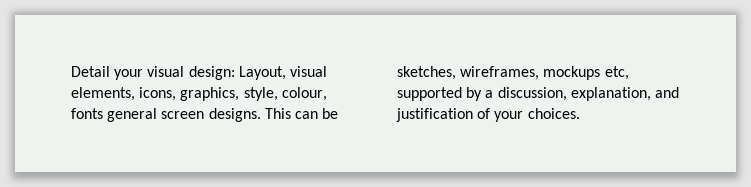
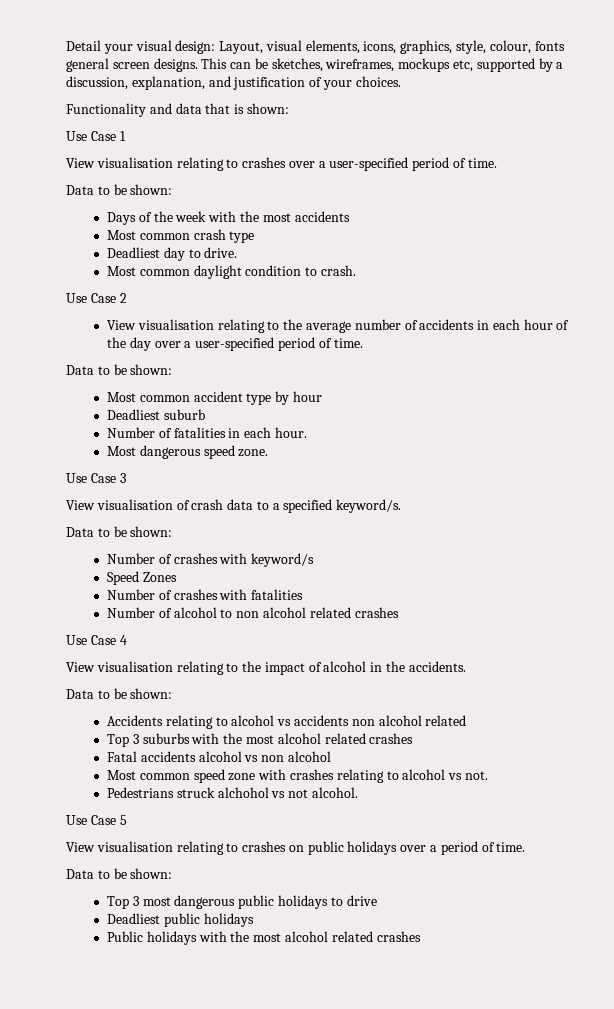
+ Functionality and data that is shown:
+ Use Case 1
+ View visualisation relating to crashes over a user-specified period of time.
+ Data to be shown:
+ Days of the week with the most accidents
+ Most common crash type
+ Deadliest day to drive.
+ Most common daylight condition to crash.
+ Use Case 2
+ View visualisation relating to the average number of accidents in each hour of the day over a user-specified period of time.
+ Data to be shown:
+ Most common accident type by hour
+ Deadliest suburb
+ Number of fatalities in each hour.
+ Most dangerous speed zone.
+ Use Case 3
+ View visualisation of crash data to a specified keyword/s.
+ Data to be shown:
+ Number of crashes with keyword/s
+ Speed Zones
+ Number of crashes with fatalities
+ Number of alcohol to non alcohol related crashes
+ Use Case 4
+ View visualisation relating to the impact of alcohol in the accidents.
+ Data to be shown:
+ Accidents relating to alcohol vs accidents non alcohol related
+ Top 3 suburbs with the most alcohol related crashes
+ Fatal accidents alcohol vs non alcohol
+ Most common speed zone with crashes relating to alcohol vs not.
+ Pedestrians struck alchohol vs not alcohol.
+ Use Case 5
+ View visualisation relating to crashes on public holidays over a period of time.
+ Data to be shown:
+ Top 3 most dangerous public holidays to drive
+ Deadliest public holidays
+ Public holidays with the most alcohol related crashes

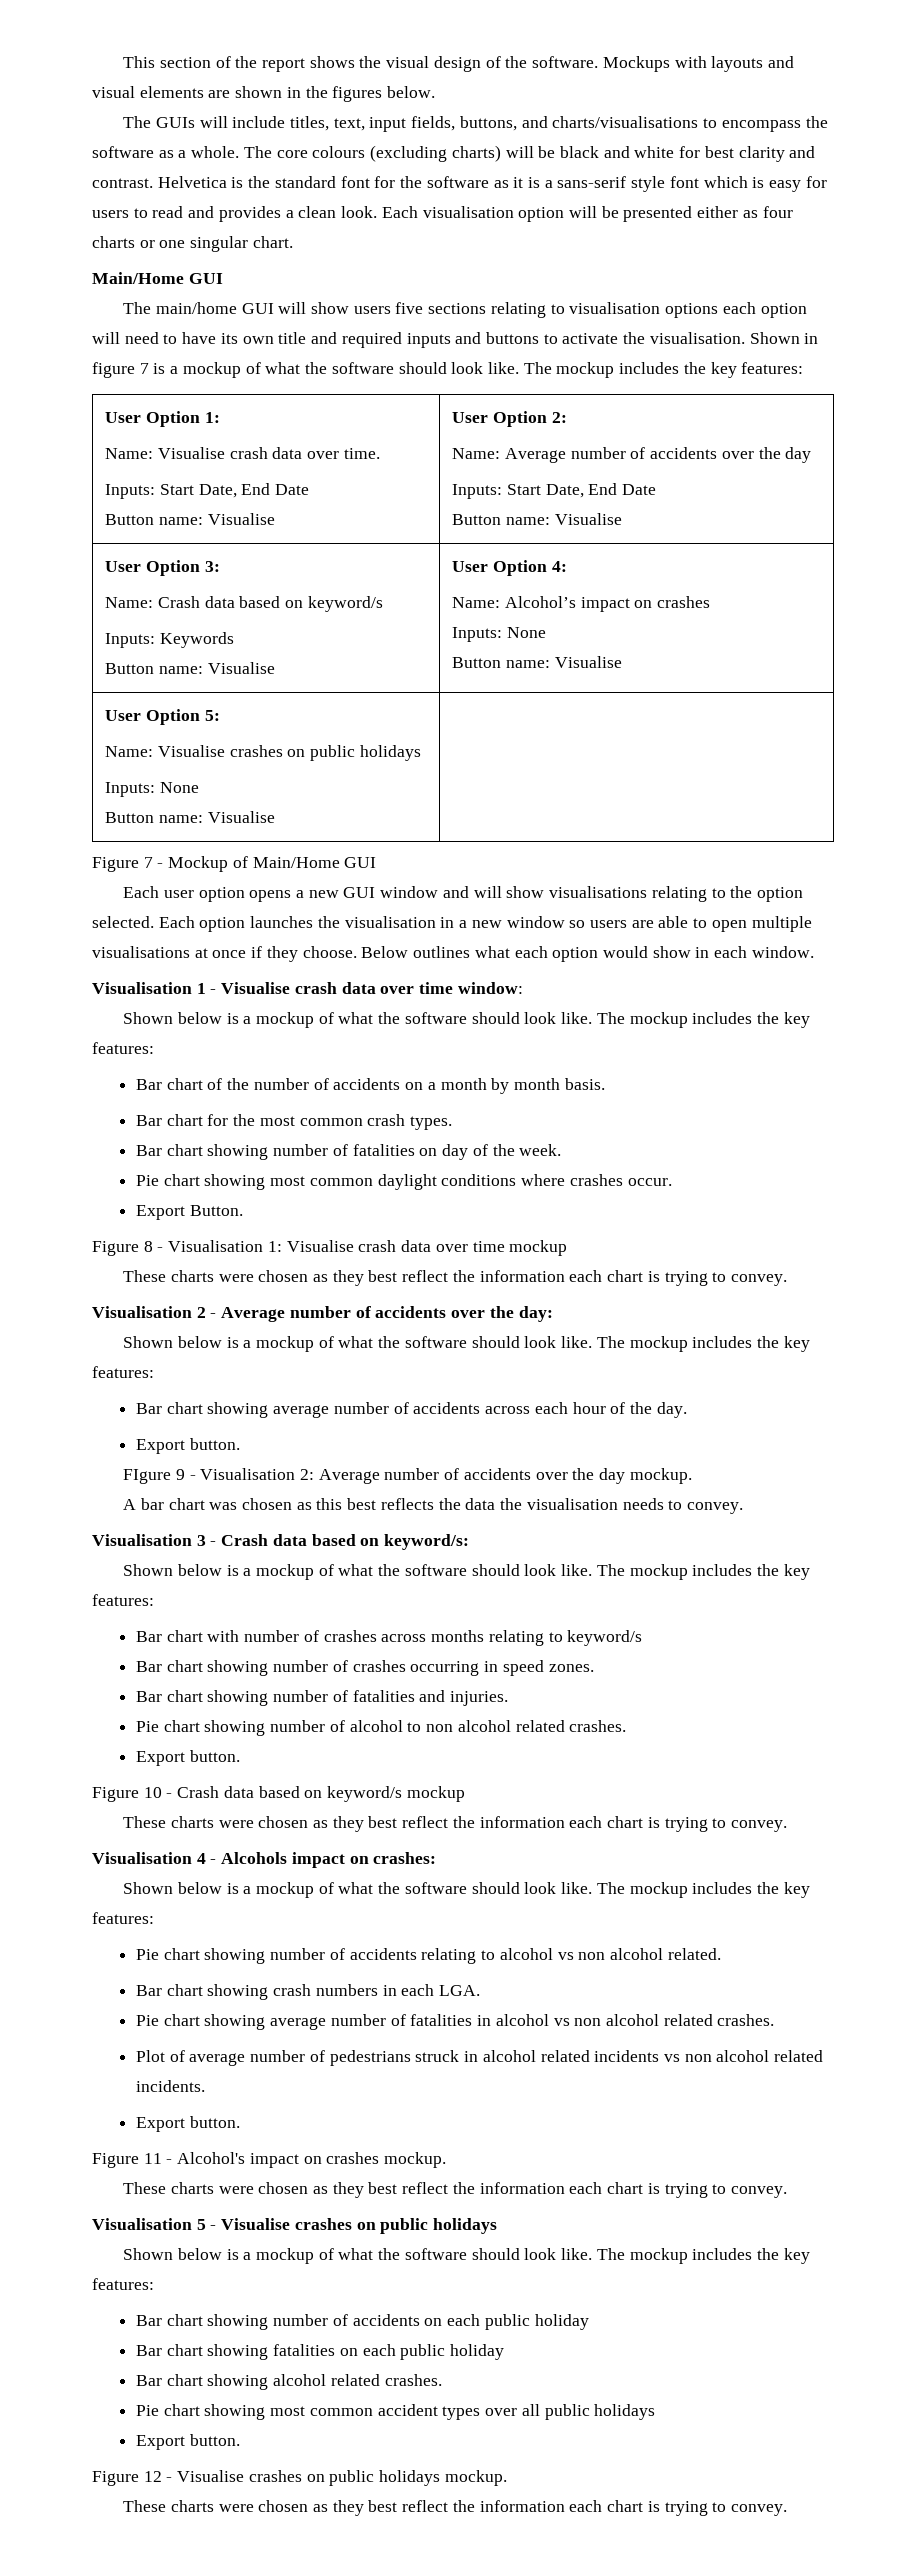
- Detail your visual design: Layout, visual elements, icons, graphics, style, colour, fonts general screen designs. This can be sketches, wireframes, mockups etc, supported by a discussion, explanation, and justification of your choices.
- Functionality and data that is shown:
- Use Case 1
- View visualisation relating to crashes over a user-specified period of time.
- Data to be shown:
- Days of the week with the most accidents
- Most common crash type
- Deadliest day to drive.
- Most common daylight condition to crash.
- Use Case 2
- View visualisation relating to the average number of accidents in each hour of the day over a user-specified period of time.
- Data to be shown:
- Most common accident type by hour
- Deadliest suburb
- Number of fatalities in each hour.
- Most dangerous speed zone.
- Use Case 3
- View visualisation of crash data to a specified keyword/s.
- Data to be shown:
- Number of crashes with keyword/s
- Speed Zones
- Number of crashes with fatalities
- Number of alcohol to non alcohol related crashes
- Use Case 4
- View visualisation relating to the impact of alcohol in the accidents.
- Data to be shown:
- Accidents relating to alcohol vs accidents non alcohol related
- Top 3 suburbs with the most alcohol related crashes
- Fatal accidents alcohol vs non alcohol
- Most common speed zone with crashes relating to alcohol vs not.
- Pedestrians struck alchohol vs not alcohol.
- Use Case 5
- View visualisation relating to crashes on public holidays over a period of time.
- Data to be shown:
- Top 3 most dangerous public holidays to drive
- Deadliest public holidays
- Public holidays with the most alcohol related crashes
+ This section of the report shows the visual design of the software. Mockups with layouts and visual elements are shown in the figures below.
+ The GUIs will include titles, text, input fields, buttons, and charts/visualisations to encompass the software as a whole. The core colours (excluding charts) will be black and white for best clarity and contrast. Helvetica is the standard font for the software as it is a sans-serif style font which is easy for users to read and provides a clean look. Each visualisation option will be presented either as four charts or one singular chart.
+ Main/Home GUI
+ The main/home GUI will show users five sections relating to visualisation options each option will need to have its own title and required inputs and buttons to activate the visualisation. Shown in figure 7 is a mockup of what the software should look like. The mockup includes the key features:
+ User Option 1:
+ Name: Visualise crash data over time.
+ Inputs: Start Date, End Date
+ Button name: Visualise | User Option 2:
+ Name: Average number of accidents over the day
+ Inputs: Start Date, End Date
+ Button name: Visualise
+ User Option 3:
+ Name: Crash data based on keyword/s
+ Inputs: Keywords
+ Button name: Visualise | User Option 4:
+ Name: Alcohol’s impact on crashes
+ Inputs: None
+ Button name: Visualise
+ User Option 5:
+ Name: Visualise crashes on public holidays
+ Inputs: None
+ Button name: Visualise |
+ Figure 7 - Mockup of Main/Home GUI
+ Each user option opens a new GUI window and will show visualisations relating to the option selected. Each option launches the visualisation in a new window so users are able to open multiple visualisations at once if they choose. Below outlines what each option would show in each window.
+ Visualisation 1 - Visualise crash data over time window:
+ Shown below is a mockup of what the software should look like. The mockup includes the key features:
+ Bar chart of the number of accidents on a month by month basis.
+ Bar chart for the most common crash types.
+ Bar chart showing number of fatalities on day of the week.
+ Pie chart showing most common daylight conditions where crashes occur.
+ Export Button.
+ Figure 8 - Visualisation 1: Visualise crash data over time mockup
+ These charts were chosen as they best reflect the information each chart is trying to convey.
+ Visualisation 2 - Average number of accidents over the day:
+ Shown below is a mockup of what the software should look like. The mockup includes the key features:
+ Bar chart showing average number of accidents across each hour of the day.
+ Export button.
+ FIgure 9 - Visualisation 2: Average number of accidents over the day mockup.
+ A bar chart was chosen as this best reflects the data the visualisation needs to convey.
+ Visualisation 3 - Crash data based on keyword/s:
+ Shown below is a mockup of what the software should look like. The mockup includes the key features:
+ Bar chart with number of crashes across months relating to keyword/s
+ Bar chart showing number of crashes occurring in speed zones.
+ Bar chart showing number of fatalities and injuries.
+ Pie chart showing number of alcohol to non alcohol related crashes.
+ Export button.
+ Figure 10 - Crash data based on keyword/s mockup
+ These charts were chosen as they best reflect the information each chart is trying to convey.
+ Visualisation 4 - Alcohols impact on crashes:
+ Shown below is a mockup of what the software should look like. The mockup includes the key features:
+ Pie chart showing number of accidents relating to alcohol vs non alcohol related.
+ Bar chart showing crash numbers in each LGA.
+ Pie chart showing average number of fatalities in alcohol vs non alcohol related crashes.
+ Plot of average number of pedestrians struck in alcohol related incidents vs non alcohol related incidents.
+ Export button.
+ Figure 11 - Alcohol's impact on crashes mockup.
+ These charts were chosen as they best reflect the information each chart is trying to convey.
+ Visualisation 5 - Visualise crashes on public holidays
+ Shown below is a mockup of what the software should look like. The mockup includes the key features:
+ Bar chart showing number of accidents on each public holiday
+ Bar chart showing fatalities on each public holiday
+ Bar chart showing alcohol related crashes.
+ Pie chart showing most common accident types over all public holidays
+ Export button.
+ Figure 12 - Visualise crashes on public holidays mockup.
+ These charts were chosen as they best reflect the information each chart is trying to convey.

